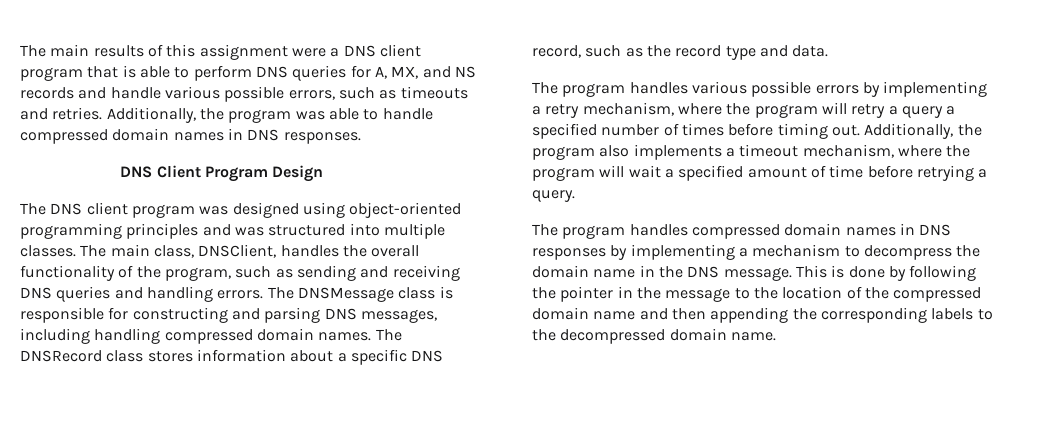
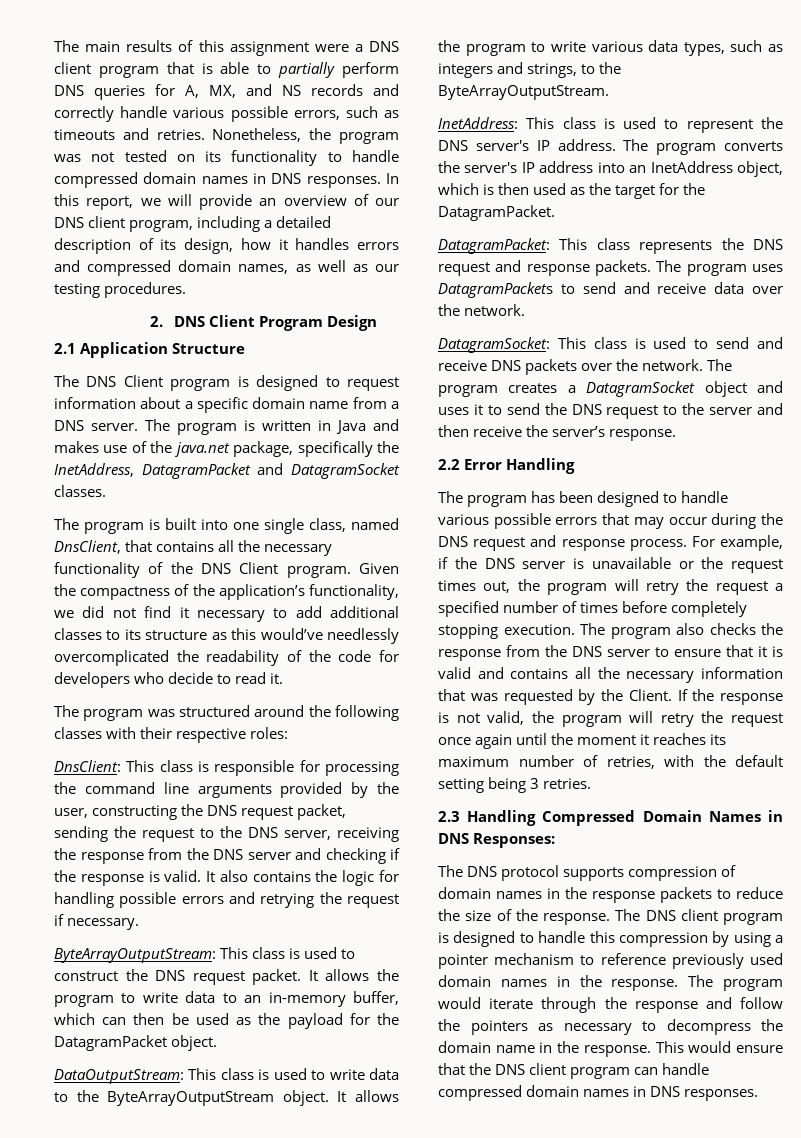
- The main results of this assignment were a DNS client program that is able to perform DNS queries for A, MX, and NS records and handle various possible errors, such as timeouts and retries.
+ The main results of this assignment were a DNS client program that is able to partially perform DNS queries for A, MX, and NS records and correctly handle various possible errors, such as timeouts and retries.
- Additionally, the program was able to handle compressed domain names in DNS responses.
- DNS Client Program Design
+ Nonetheless, the program was not tested on its functionality to handle compressed domain names in DNS responses. In this report, we will provide an overview of our DNS client program, including a detailed description of its design, how it handles errors and compressed domain names, as well as our testing procedures.
+ 2. DNS Client Program Design
- The DNS client program was designed using object-oriented programming principles and was structured into multiple classes. The main class, DNSClient, handles the overall functionality of the program, such as sending and receiving DNS queries and handling errors. The DNSMessage class is responsible for constructing and parsing DNS messages, including handling compressed domain names. The DNSRecord class stores information about a specific DNS record, such as the record type and data.
- The program handles various possible errors by implementing a retry mechanism, where the program will retry a query a specified number of times before timing out. Additionally, the program also implements a timeout mechanism, where the program will wait a specified amount of time before retrying a query.
- The program handles compressed domain names in DNS responses by implementing a mechanism to decompress the domain name in the DNS message. This is done by following the pointer in the message to the location of the compressed domain name and then appending the corresponding labels to the decompressed domain name.
+ 2.1 Application Structure
+ The DNS Client program is designed to request information about a specific domain name from a DNS server. The program is written in Java and makes use of the java.net package, specifically the InetAddress, DatagramPacket and DatagramSocket classes.
+ The program is built into one single class, named DnsClient, that contains all the necessary functionality of the DNS Client program. Given the compactness of the application’s functionality, we did not find it necessary to add additional classes to its structure as this would’ve needlessly overcomplicated the readability of the code for developers who decide to read it.
+ The program was structured around the following classes with their respective roles:
+ DnsClient: This class is responsible for processing the command line arguments provided by the user, constructing the DNS request packet, sending the request to the DNS server, receiving the response from the DNS server and checking if the response is valid. It also contains the logic for handling possible errors and retrying the request if necessary.
+ ByteArrayOutputStream: This class is used to construct the DNS request packet. It allows the program to write data to an in-memory buffer, which can then be used as the payload for the DatagramPacket object.
+ DataOutputStream: This class is used to write data to the ByteArrayOutputStream object. It allows the program to write various data types, such as integers and strings, to the ByteArrayOutputStream.
+ InetAddress: This class is used to represent the DNS server's IP address. The program converts the server's IP address into an InetAddress object, which is then used as the target for the DatagramPacket.
+ DatagramPacket: This class represents the DNS request and response packets. The program uses DatagramPackets to send and receive data over the network.
+ DatagramSocket: This class is used to send and receive DNS packets over the network. The program creates a DatagramSocket object and uses it to send the DNS request to the server and then receive the server’s response.
+ 2.2 Error Handling
+ The program has been designed to handle various possible errors that may occur during the DNS request and response process. For example, if the DNS server is unavailable or the request times out, the program will retry the request a specified number of times before completely stopping execution. The program also checks the response from the DNS server to ensure that it is valid and contains all the necessary information that was requested by the Client. If the response is not valid, the program will retry the request once again until the moment it reaches its maximum number of retries, with the default setting being 3 retries.
+ 2.3 Handling Compressed Domain Names in DNS Responses:
+ The DNS protocol supports compression of domain names in the response packets to reduce the size of the response. The DNS client program is designed to handle this compression by using a pointer mechanism to reference previously used domain names in the response. The program would iterate through the response and follow the pointers as necessary to decompress the domain name in the response. This would ensure that the DNS client program can handle compressed domain names in DNS responses.

